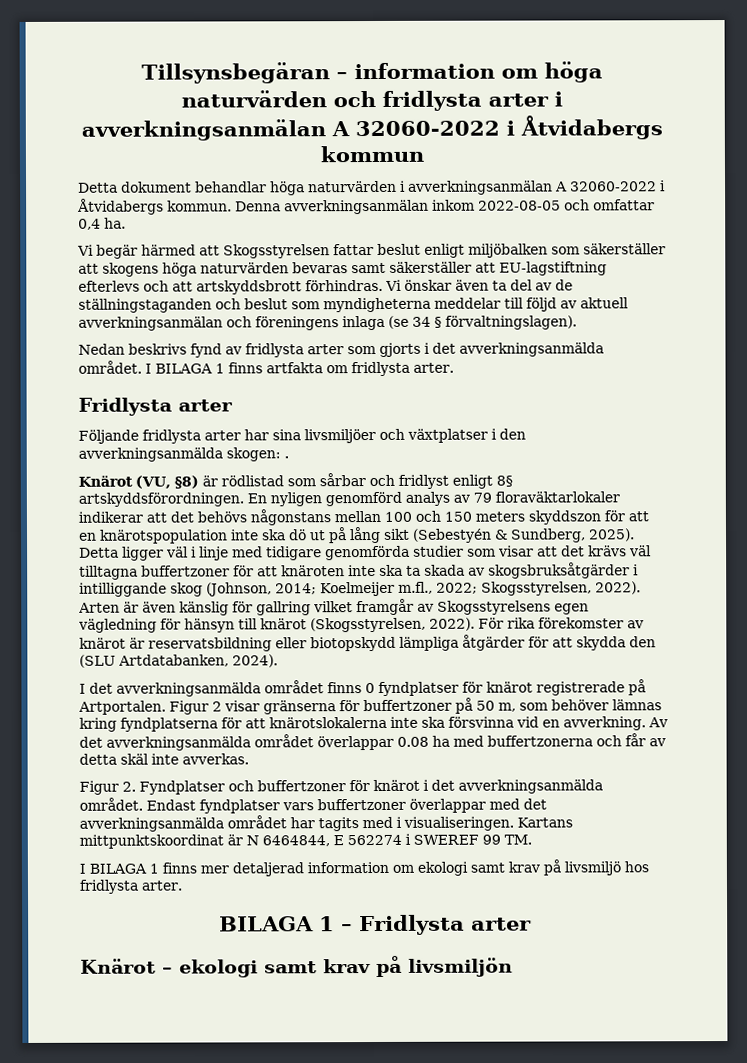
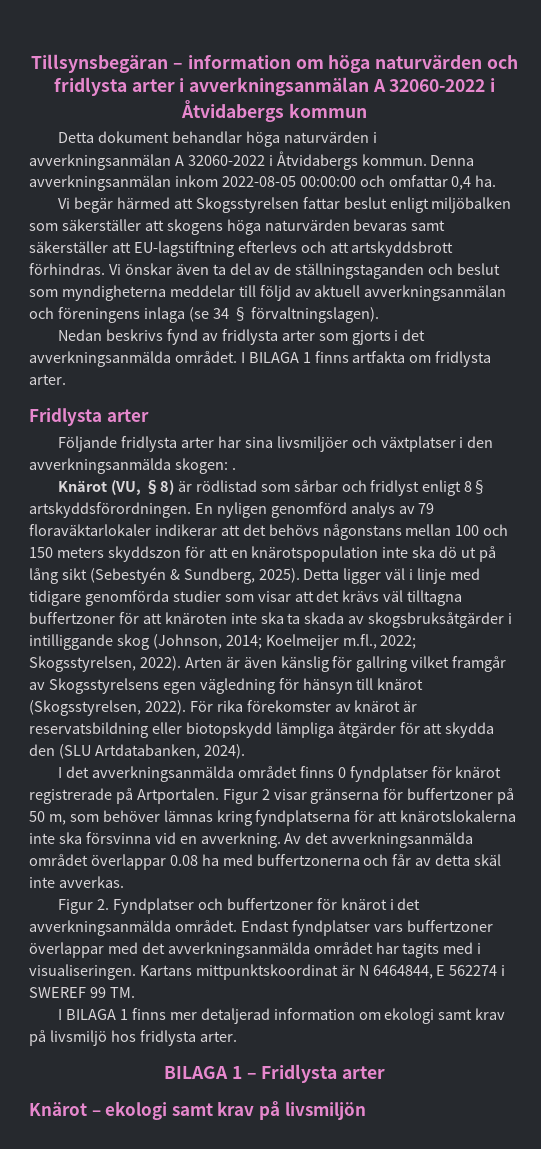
- Denna avverkningsanmälan inkom 2022-08-05 och omfattar 0,4 ha.
+ Denna avverkningsanmälan inkom 2022-08-05 00:00:00 och omfattar 0,4 ha.

